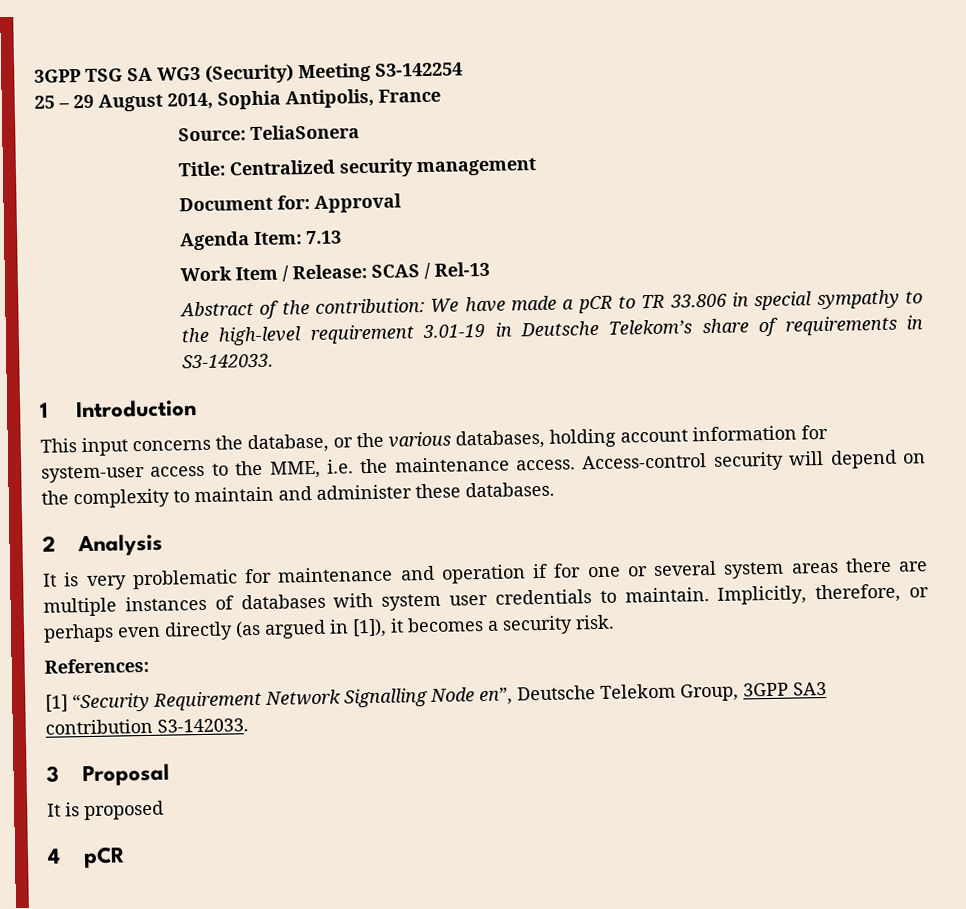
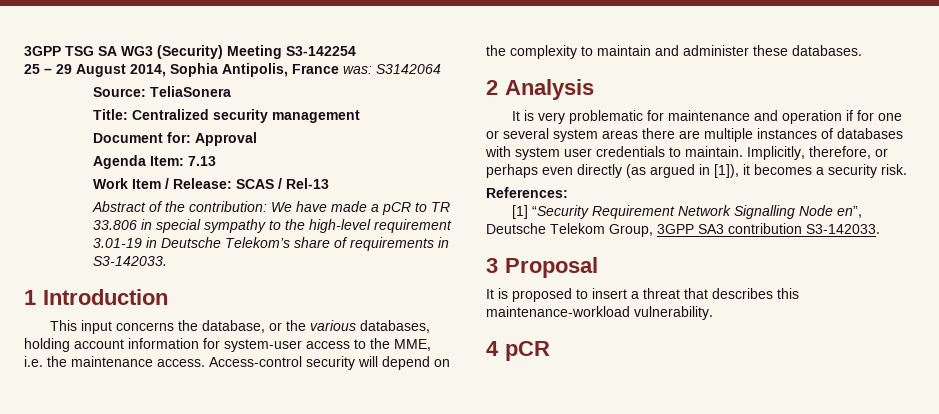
- 25 – 29 August 2014, Sophia Antipolis, France
+ 25 – 29 August 2014, Sophia Antipolis, France was: S3142064
- It is proposed
+ It is proposed to insert a threat that describes this maintenance-workload vulnerability.

